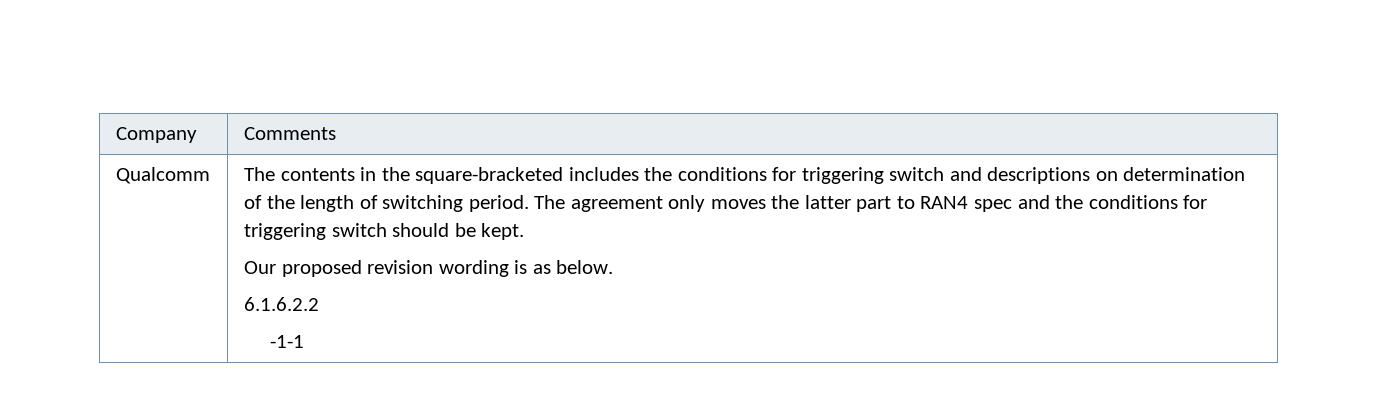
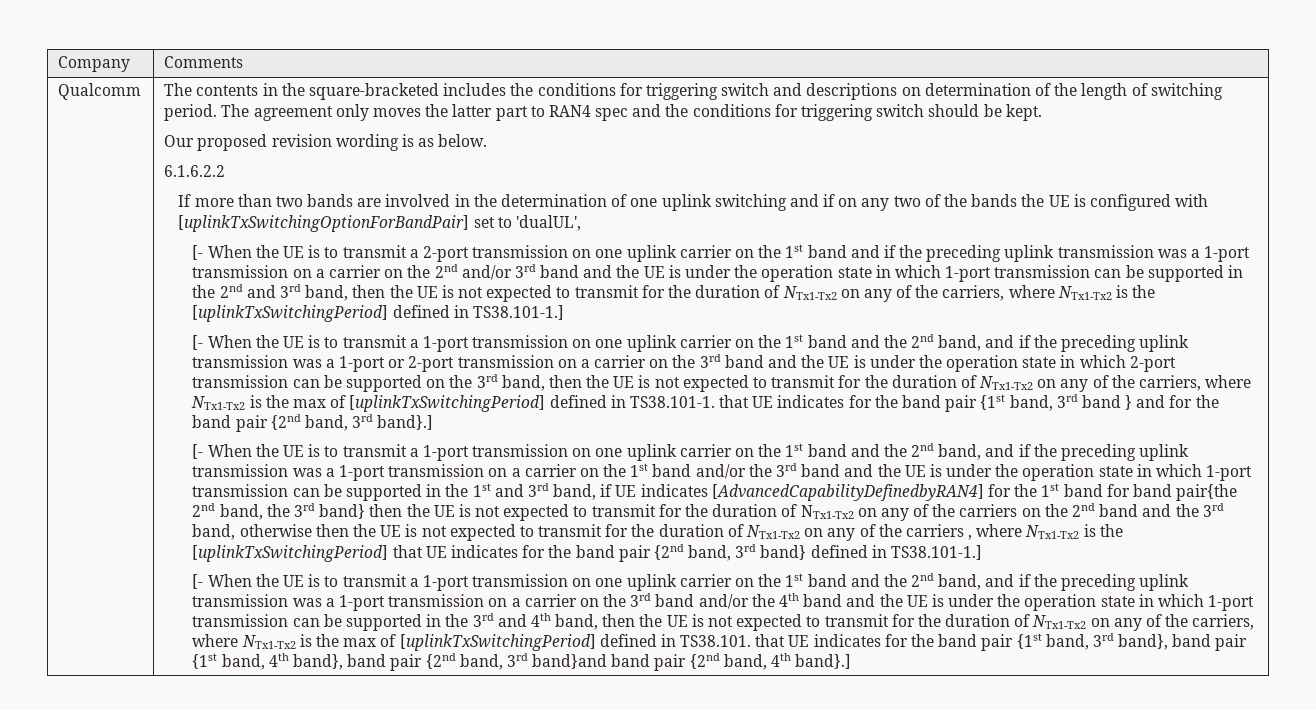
- -1-1
+ If more than two bands are involved in the determination of one uplink switching and if on any two of the bands the UE is configured with [uplinkTxSwitchingOptionForBandPair] set to 'dualUL',
+ [- When the UE is to transmit a 2-port transmission on one uplink carrier on the 1st band and if the preceding uplink transmission was a 1-port transmission on a carrier on the 2nd and/or 3rd band and the UE is under the operation state in which 1-port transmission can be supported in the 2nd and 3rd band, then the UE is not expected to transmit for the duration of NTx1-Tx2 on any of the carriers, where NTx1-Tx2 is the [uplinkTxSwitchingPeriod] defined in TS38.101-1.]
+ [- When the UE is to transmit a 1-port transmission on one uplink carrier on the 1st band and the 2nd band, and if the preceding uplink transmission was a 1-port or 2-port transmission on a carrier on the 3rd band and the UE is under the operation state in which 2-port transmission can be supported on the 3rd band, then the UE is not expected to transmit for the duration of NTx1-Tx2 on any of the carriers, where NTx1-Tx2 is the max of [uplinkTxSwitchingPeriod] defined in TS38.101-1. that UE indicates for the band pair {1st band, 3rd band } and for the band pair {2nd band, 3rd band}.]
+ [- When the UE is to transmit a 1-port transmission on one uplink carrier on the 1st band and the 2nd band, and if the preceding uplink transmission was a 1-port transmission on a carrier on the 1st band and/or the 3rd band and the UE is under the operation state in which 1-port transmission can be supported in the 1st and 3rd band, if UE indicates [AdvancedCapabilityDefinedbyRAN4] for the 1st band for band pair{the 2nd band, the 3rd band} then the UE is not expected to transmit for the duration of NTx1-Tx2 on any of the carriers on the 2nd band and the 3rd band, otherwise then the UE is not expected to transmit for the duration of NTx1-Tx2 on any of the carriers , where NTx1-Tx2 is the [uplinkTxSwitchingPeriod] that UE indicates for the band pair {2nd band, 3rd band} defined in TS38.101-1.]
+ [- When the UE is to transmit a 1-port transmission on one uplink carrier on the 1st band and the 2nd band, and if the preceding uplink transmission was a 1-port transmission on a carrier on the 3rd band and/or the 4th band and the UE is under the operation state in which 1-port transmission can be supported in the 3rd and 4th band, then the UE is not expected to transmit for the duration of NTx1-Tx2 on any of the carriers, where NTx1-Tx2 is the max of [uplinkTxSwitchingPeriod] defined in TS38.101. that UE indicates for the band pair {1st band, 3rd band}, band pair {1st band, 4th band}, band pair {2nd band, 3rd band}and band pair {2nd band, 4th band}.]

